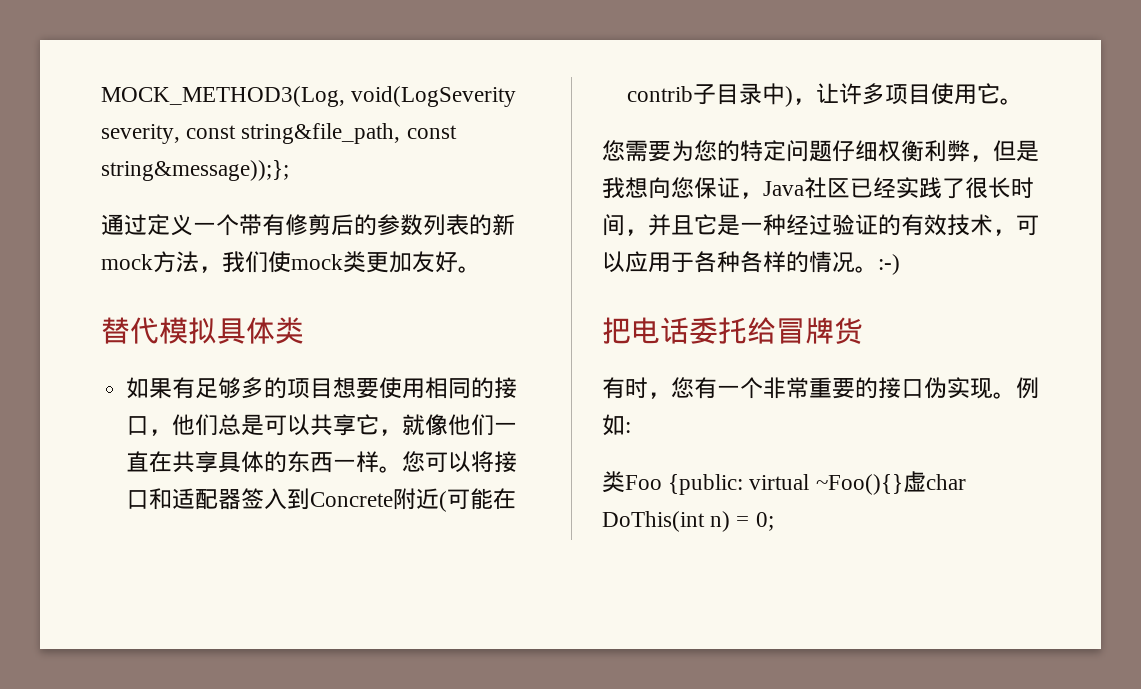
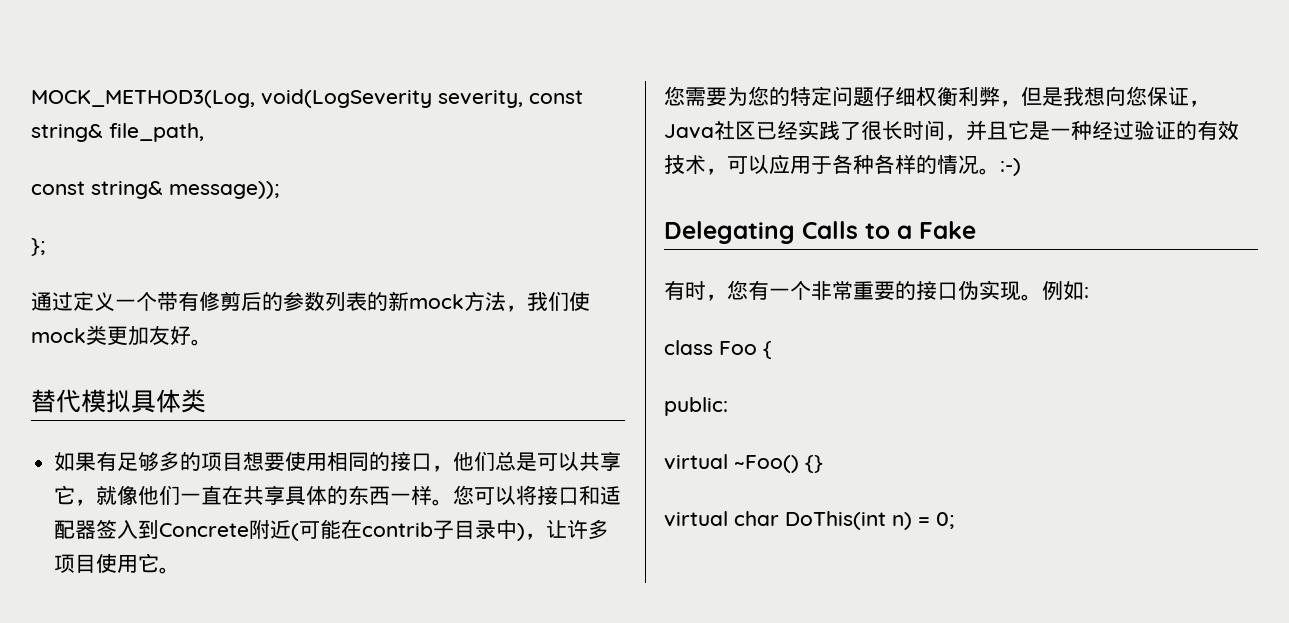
- MOCK_METHOD3(Log, void(LogSeverity severity, const string&file_path, const string&message));};
+ MOCK_METHOD3(Log, void(LogSeverity severity, const string& file_path,
+ const string& message));
+ };
- 把电话委托给冒牌货
+ Delegating Calls to a Fake
- 类Foo {public: virtual ~Foo(){}虚char DoThis(int n) = 0;
+ class Foo {
+ public:
+ virtual ~Foo() {}
+ virtual char DoThis(int n) = 0;

